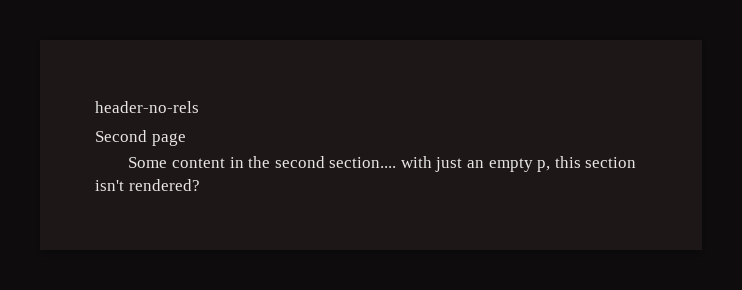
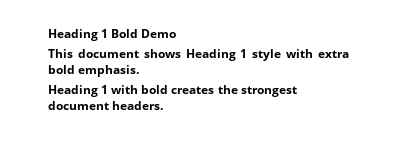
- header-no-rels
- Second page
- Some content in the second section.... with just an empty p, this section isn't rendered?
+ Heading 1 Bold Demo
+ This document shows Heading 1 style with extra bold emphasis.
+ Heading 1 with bold creates the strongest document headers.

